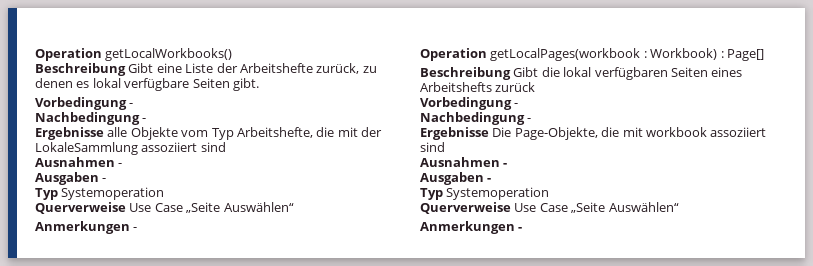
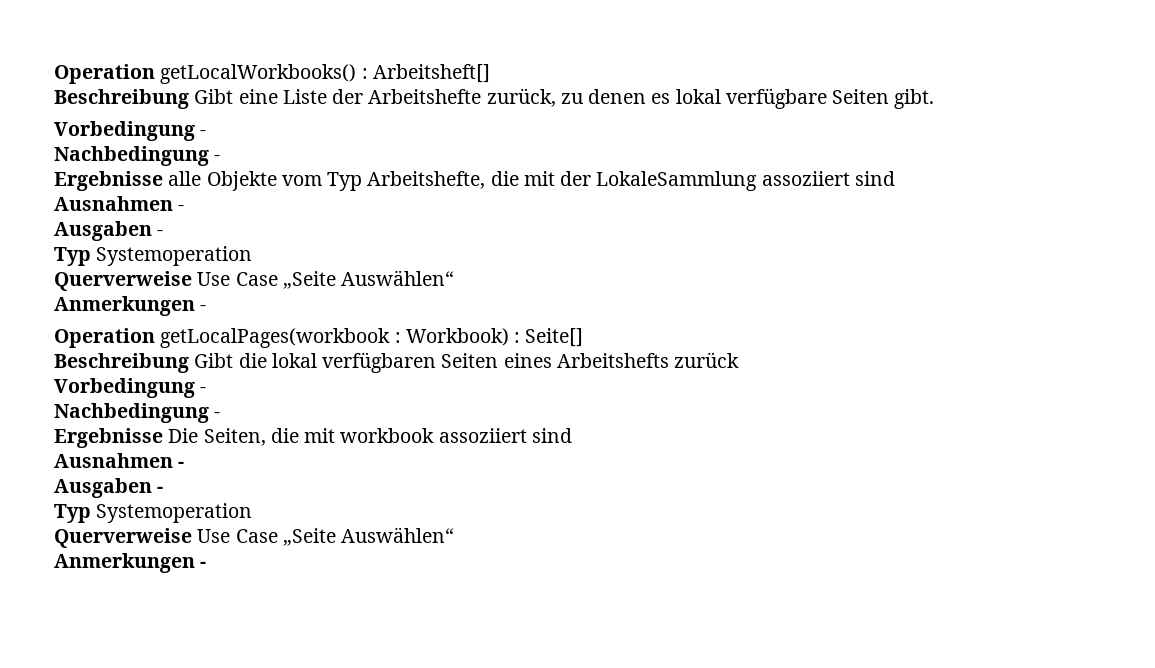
- Operation getLocalWorkbooks()
+ Operation getLocalWorkbooks() : Arbeitsheft[]
- Operation getLocalPages(workbook : Workbook) : Page[]
+ Operation getLocalPages(workbook : Workbook) : Seite[]
- Ergebnisse Die Page-Objekte, die mit workbook assoziiert sind
+ Ergebnisse Die Seiten, die mit workbook assoziiert sind

